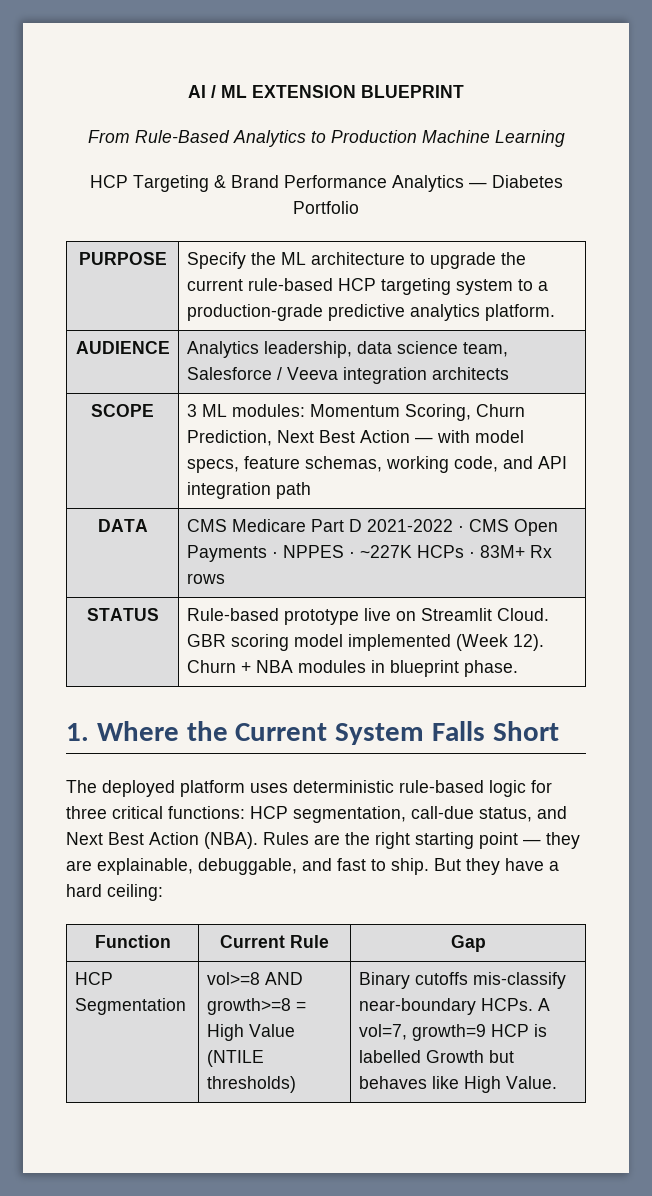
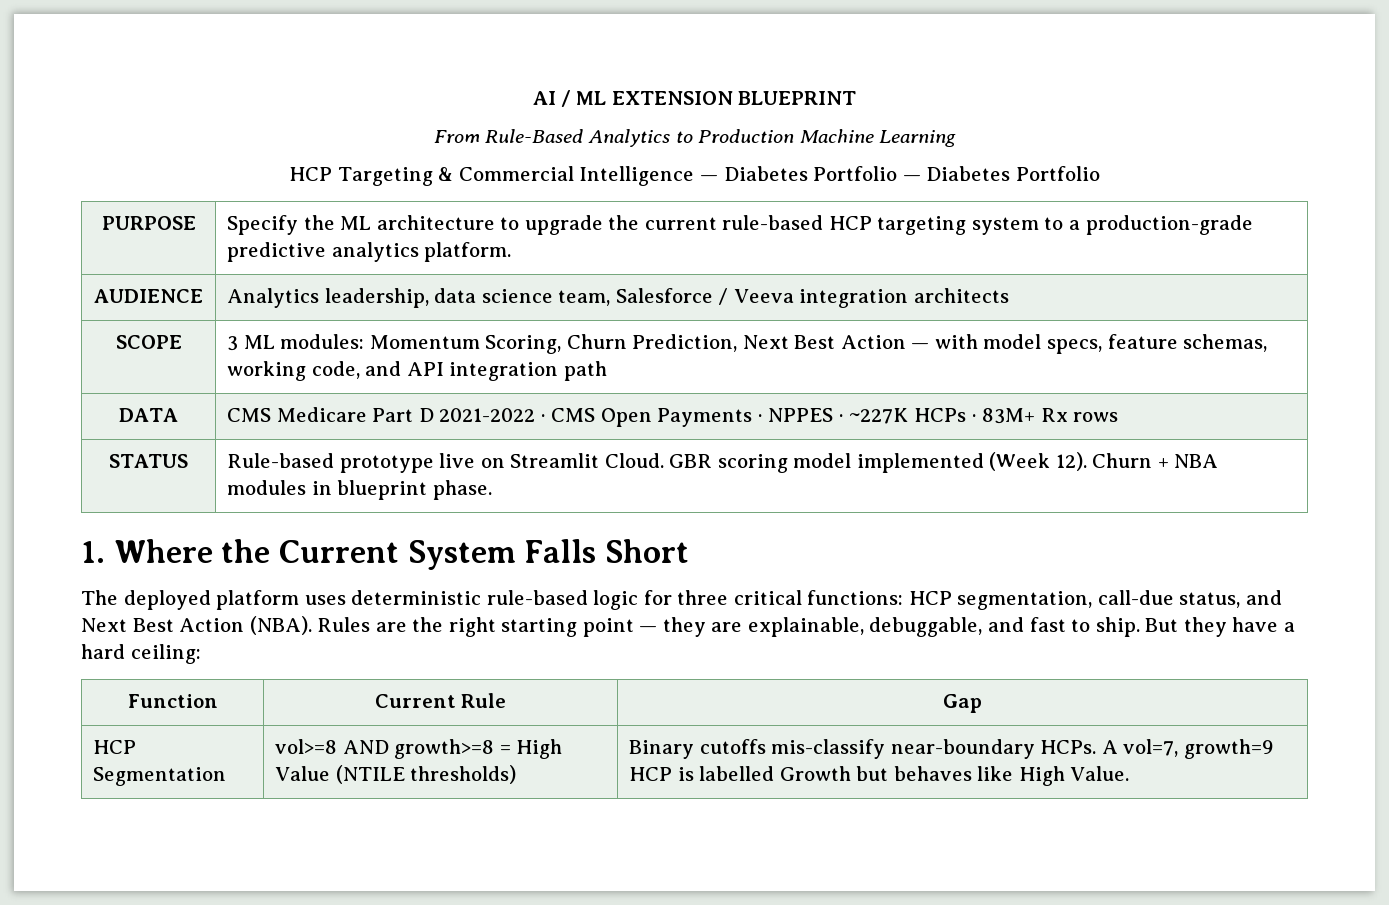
- HCP Targeting & Brand Performance Analytics — Diabetes Portfolio
+ HCP Targeting & Commercial Intelligence — Diabetes Portfolio — Diabetes Portfolio

